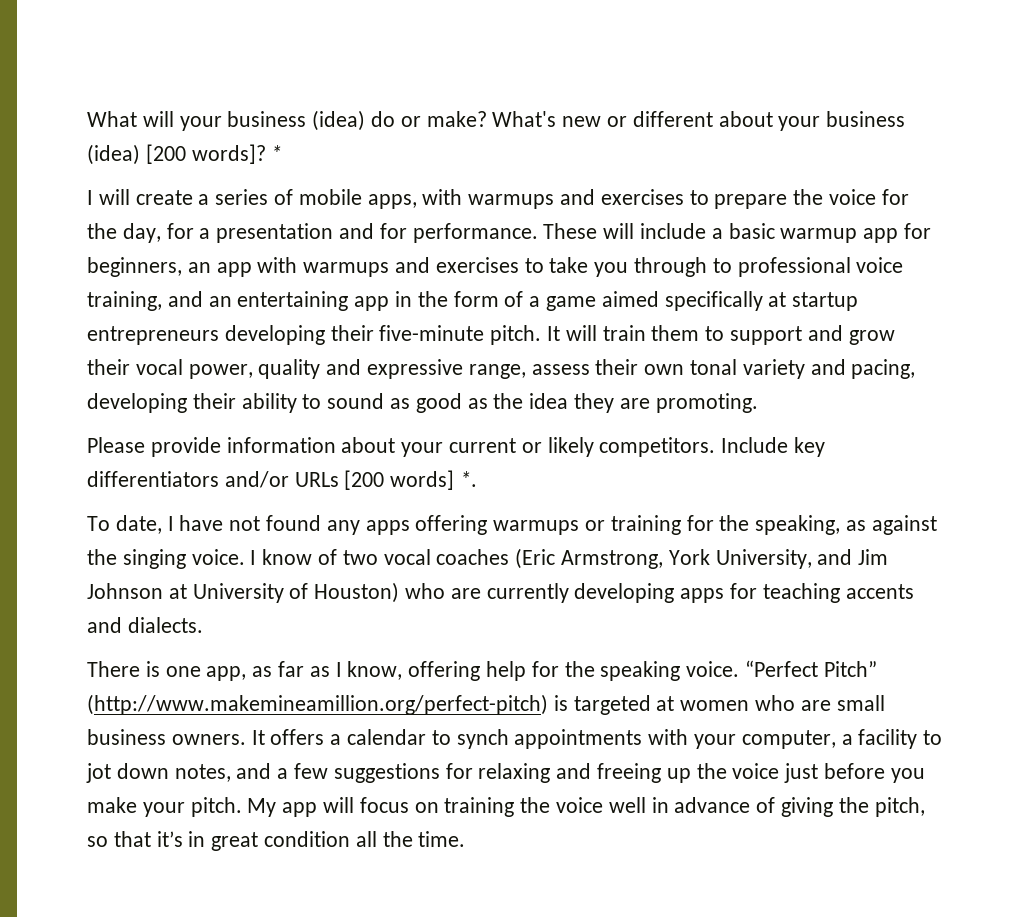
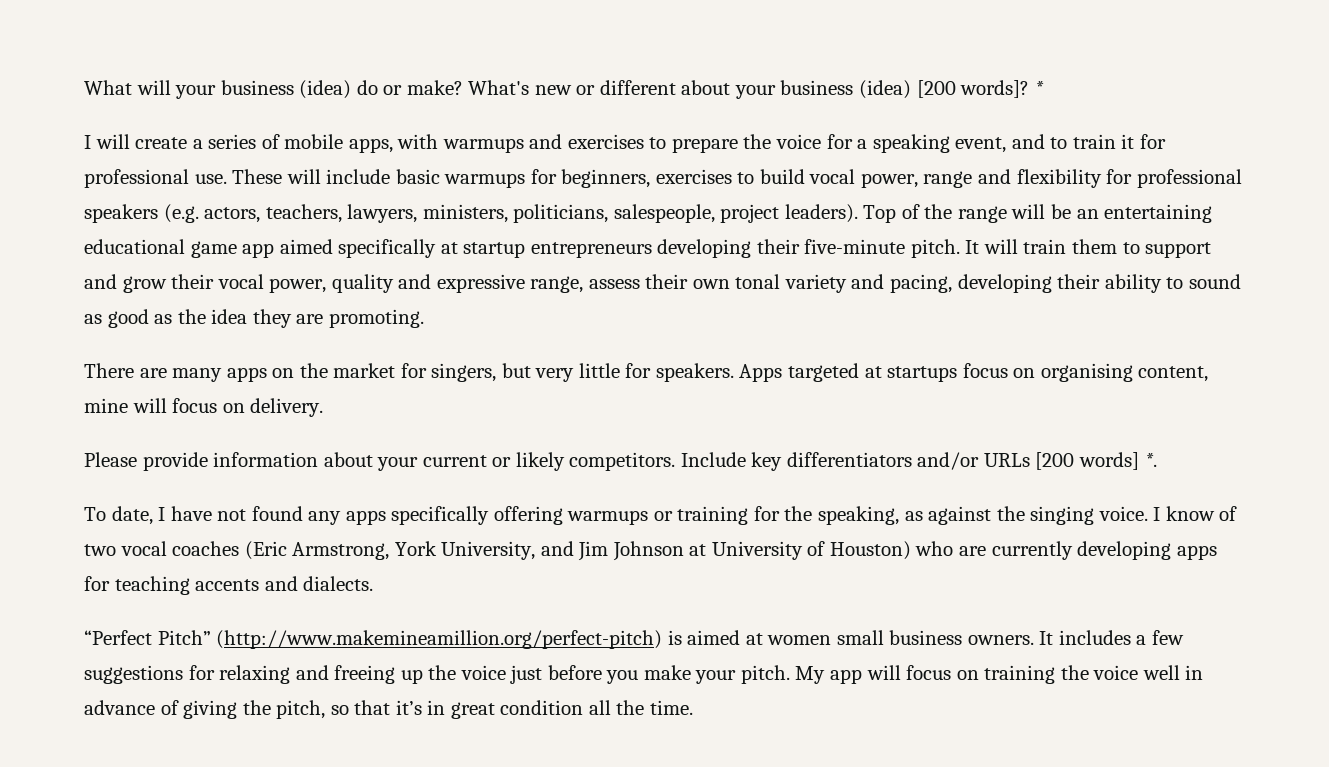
- I will create a series of mobile apps, with warmups and exercises to prepare the voice for the day, for a presentation and for performance. These will include a basic warmup app for beginners, an app with warmups and exercises to take you through to professional voice training, and an entertaining app in the form of a game aimed specifically at startup entrepreneurs developing their five-minute pitch.
+ I will create a series of mobile apps, with warmups and exercises to prepare the voice for a speaking event, and to train it for professional use. These will include basic warmups for beginners, exercises to build vocal power, range and flexibility for professional speakers (e.g. actors, teachers, lawyers, ministers, politicians, salespeople, project leaders). Top of the range will be an entertaining educational game app aimed specifically at startup entrepreneurs developing their five-minute pitch.
+ There are many apps on the market for singers, but very little for speakers. Apps targeted at startups focus on organising content, mine will focus on delivery.
- To date, I have not found any apps offering warmups or training for the speaking, as against the singing voice.
+ To date, I have not found any apps specifically offering warmups or training for the speaking, as against the singing voice.
- There is one app, as far as I know, offering help for the speaking voice. “Perfect Pitch” (http://www.makemineamillion.org/perfect-pitch) is targeted at women who are small business owners.
+ “Perfect Pitch” (http://www.makemineamillion.org/perfect-pitch) is aimed at women small business owners.
- It offers a calendar to synch appointments with your computer, a facility to jot down notes, and a few suggestions for relaxing and freeing up the voice just before you make your pitch.
+ It includes a few suggestions for relaxing and freeing up the voice just before you make your pitch.

